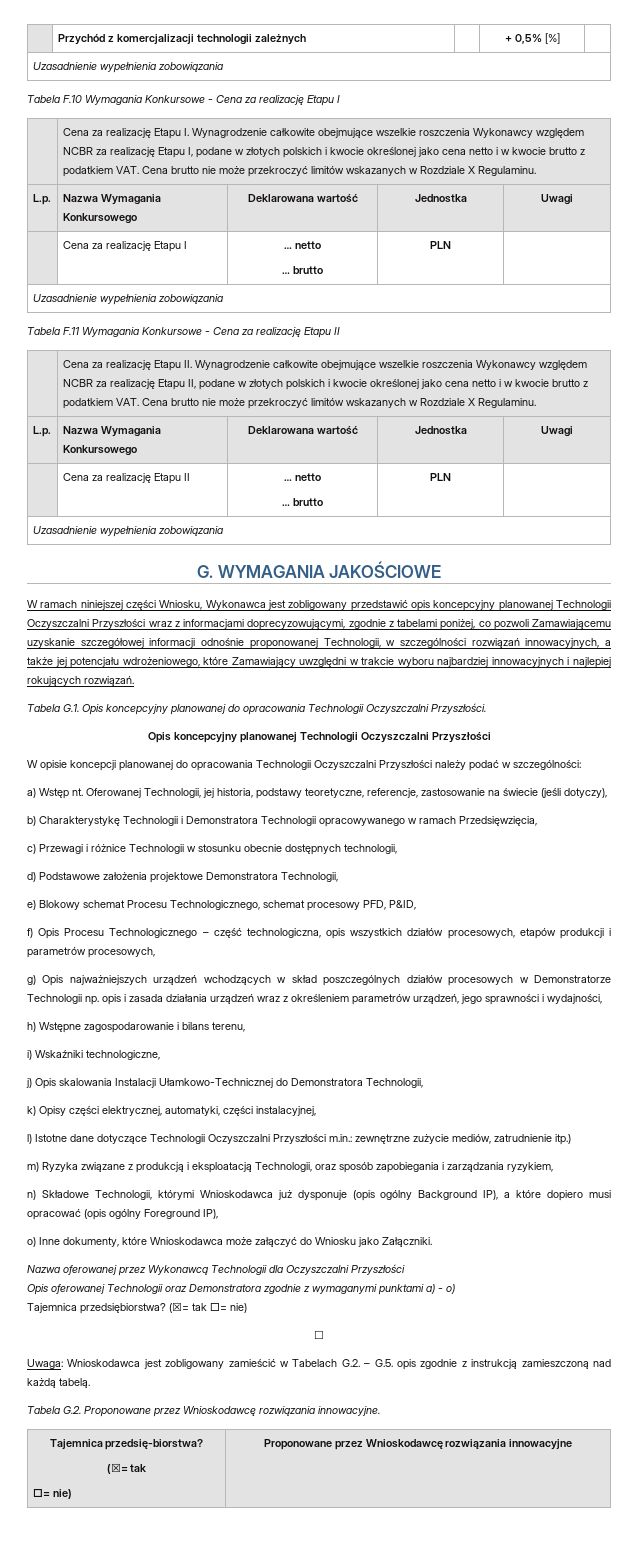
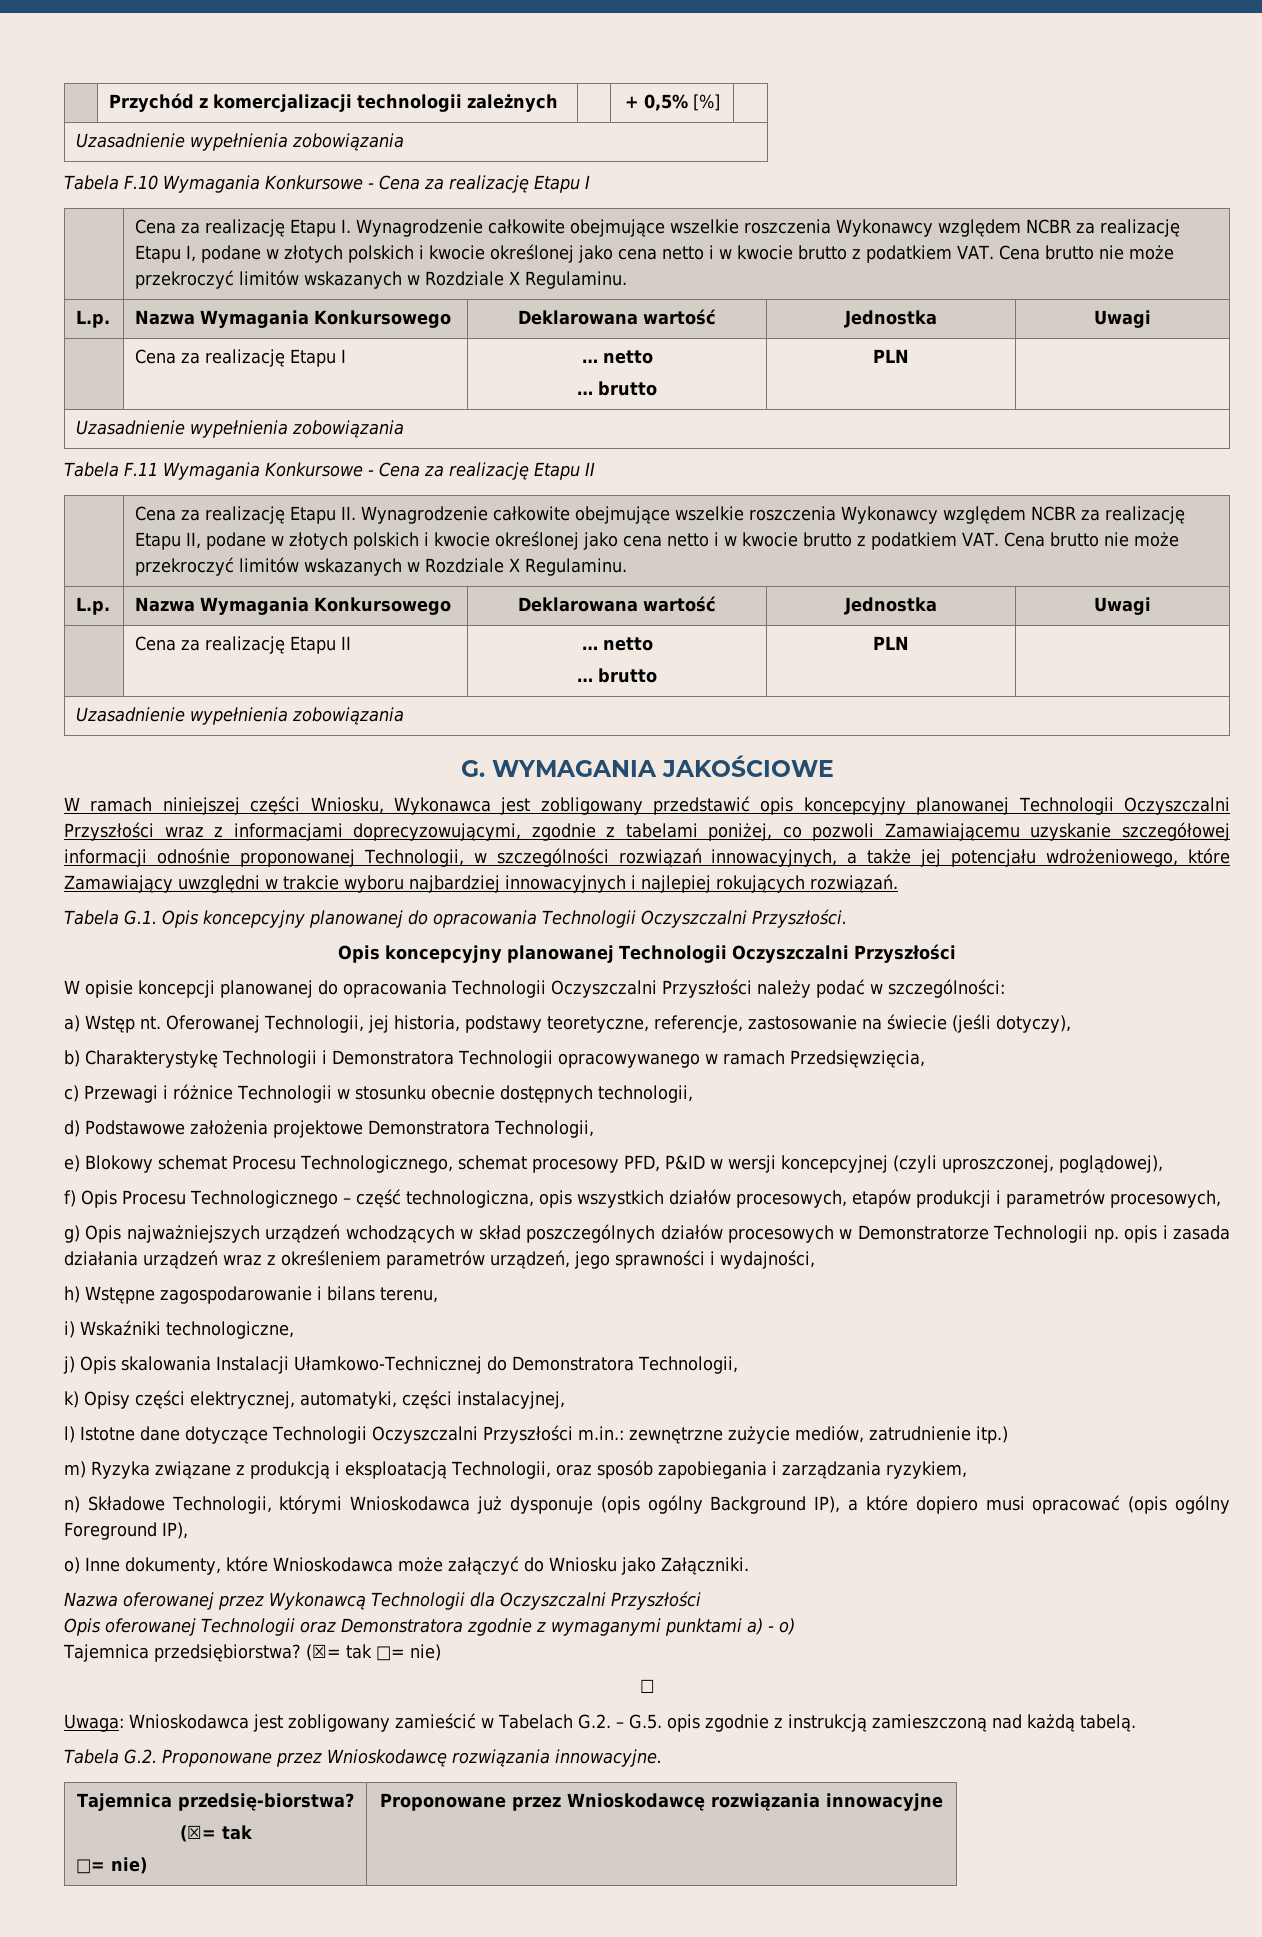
- e) Blokowy schemat Procesu Technologicznego, schemat procesowy PFD, P&ID,
+ e) Blokowy schemat Procesu Technologicznego, schemat procesowy PFD, P&ID w wersji koncepcyjnej (czyli uproszczonej, poglądowej),

